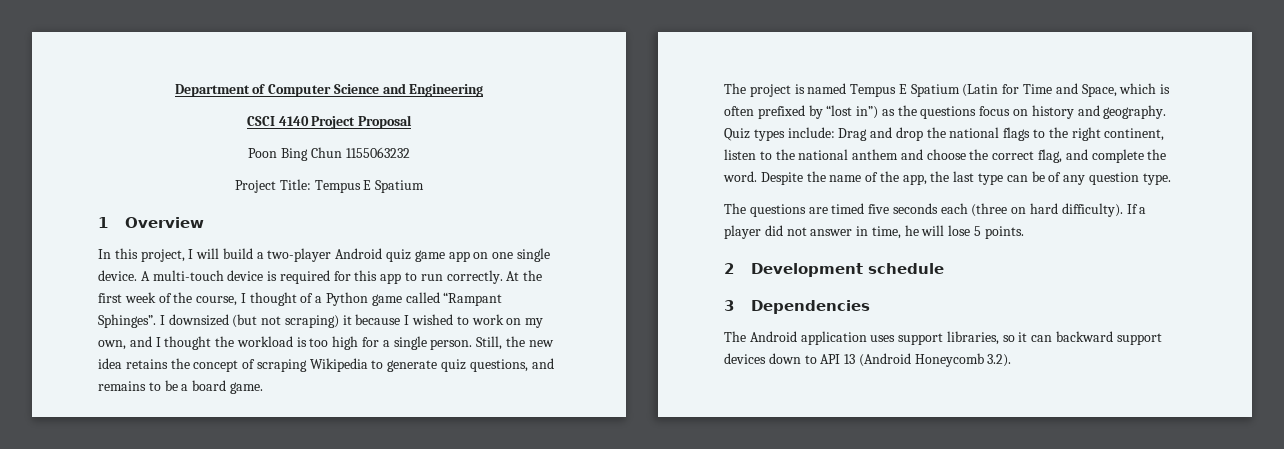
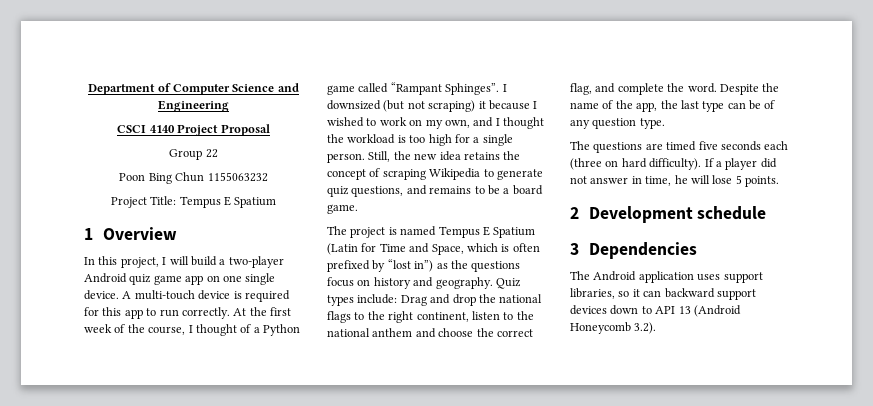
+ Group 22

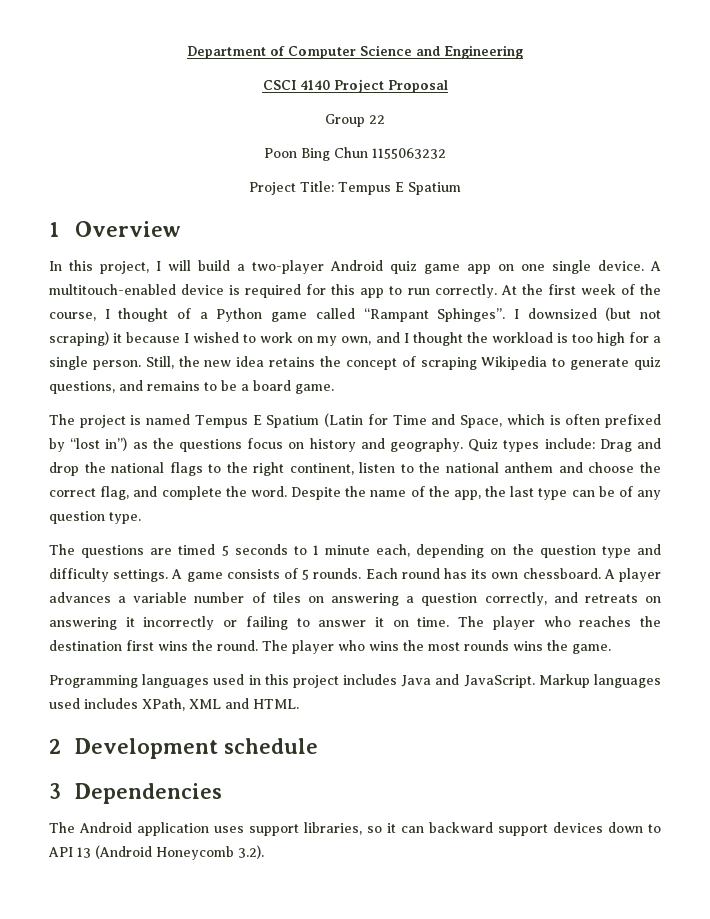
- A multi-touch device is required for this app to run correctly.
+ A multitouch-enabled device is required for this app to run correctly.
- The questions are timed five seconds each (three on hard difficulty). If a player did not answer in time, he will lose 5 points.
+ The questions are timed 5 seconds to 1 minute each, depending on the question type and difficulty settings. A game consists of 5 rounds. Each round has its own chessboard. A player advances a variable number of tiles on answering a question correctly, and retreats on answering it incorrectly or failing to answer it on time. The player who reaches the destination first wins the round. The player who wins the most rounds wins the game.
+ Programming languages used in this project includes Java and JavaScript. Markup languages used includes XPath, XML and HTML.

